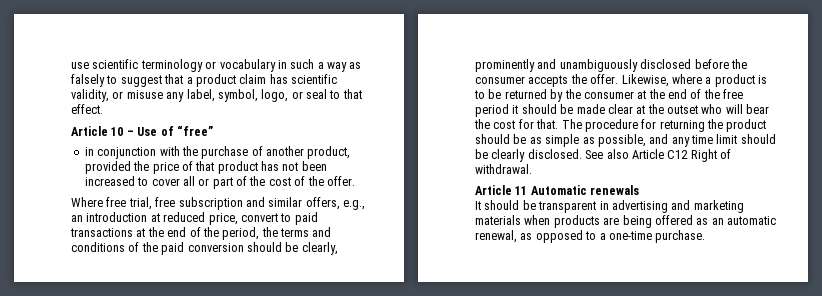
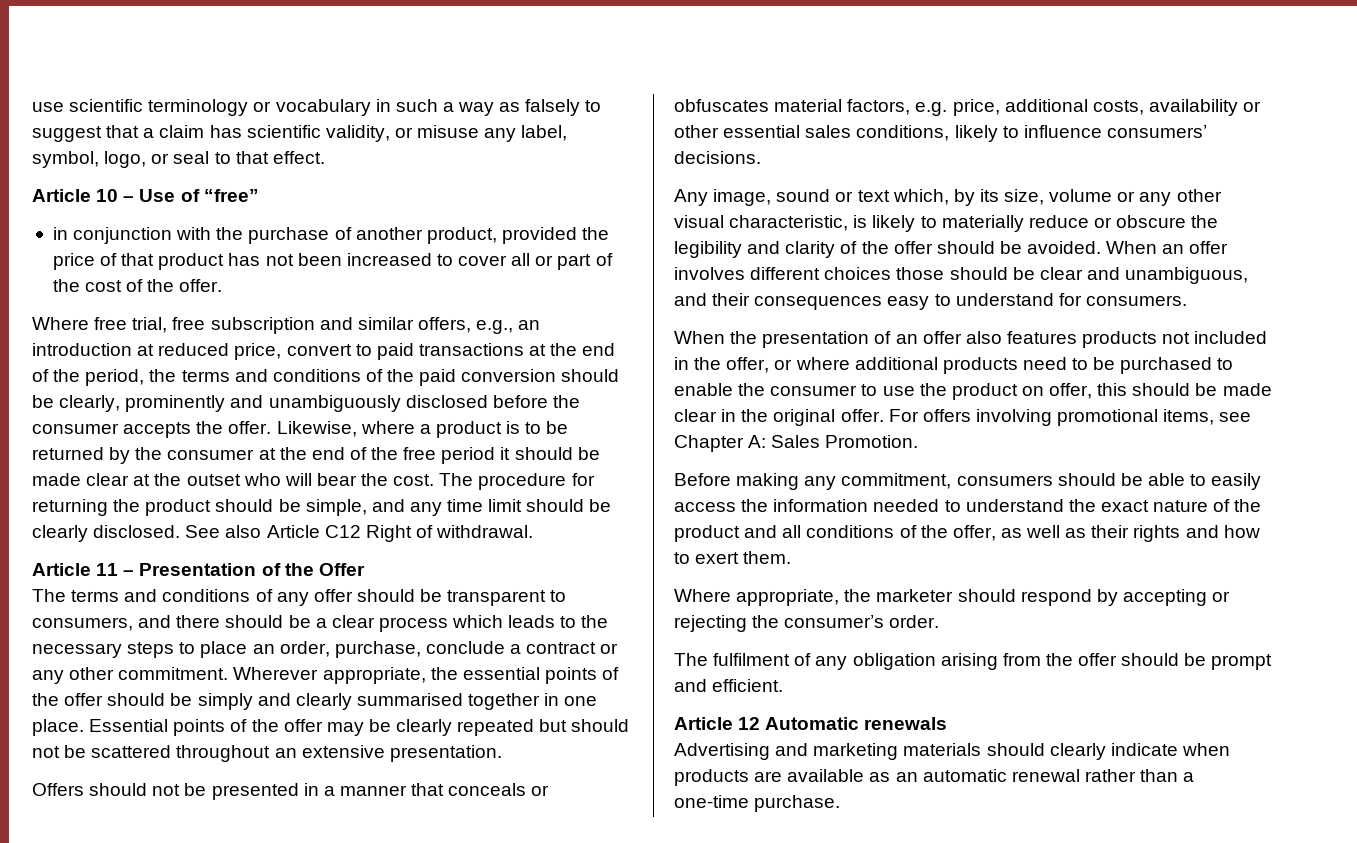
- use scientific terminology or vocabulary in such a way as falsely to suggest that a product claim has scientific validity, or misuse any label, symbol, logo, or seal to that effect.
+ use scientific terminology or vocabulary in such a way as falsely to suggest that a claim has scientific validity, or misuse any label, symbol, logo, or seal to that effect.
- Likewise, where a product is to be returned by the consumer at the end of the free period it should be made clear at the outset who will bear the cost for that.
+ Likewise, where a product is to be returned by the consumer at the end of the free period it should be made clear at the outset who will bear the cost.
- The procedure for returning the product should be as simple as possible, and any time limit should be clearly disclosed.
+ The procedure for returning the product should be simple, and any time limit should be clearly disclosed.
- Article 11 Automatic renewals
- It should be transparent in advertising and marketing materials when products are being offered as an automatic renewal, as opposed to a one-time purchase.
+ Article 11 – Presentation of the Offer
+ The terms and conditions of any offer should be transparent to consumers, and there should be a clear process which leads to the necessary steps to place an order, purchase, conclude a contract or any other commitment. Wherever appropriate, the essential points of the offer should be simply and clearly summarised together in one place. Essential points of the offer may be clearly repeated but should not be scattered throughout an extensive presentation.
+ Offers should not be presented in a manner that conceals or obfuscates material factors, e.g. price, additional costs, availability or other essential sales conditions, likely to influence consumers’ decisions.
+ Any image, sound or text which, by its size, volume or any other visual characteristic, is likely to materially reduce or obscure the legibility and clarity of the offer should be avoided. When an offer involves different choices those should be clear and unambiguous, and their consequences easy to understand for consumers.
+ When the presentation of an offer also features products not included in the offer, or where additional products need to be purchased to enable the consumer to use the product on offer, this should be made clear in the original offer. For offers involving promotional items, see Chapter A: Sales Promotion.
+ Before making any commitment, consumers should be able to easily access the information needed to understand the exact nature of the product and all conditions of the offer, as well as their rights and how to exert them.
+ Where appropriate, the marketer should respond by accepting or rejecting the consumer’s order.
+ The fulfilment of any obligation arising from the offer should be prompt and efficient.
+ Article 12 Automatic renewals
+ Advertising and marketing materials should clearly indicate when products are available as an automatic renewal rather than a one-time purchase.

